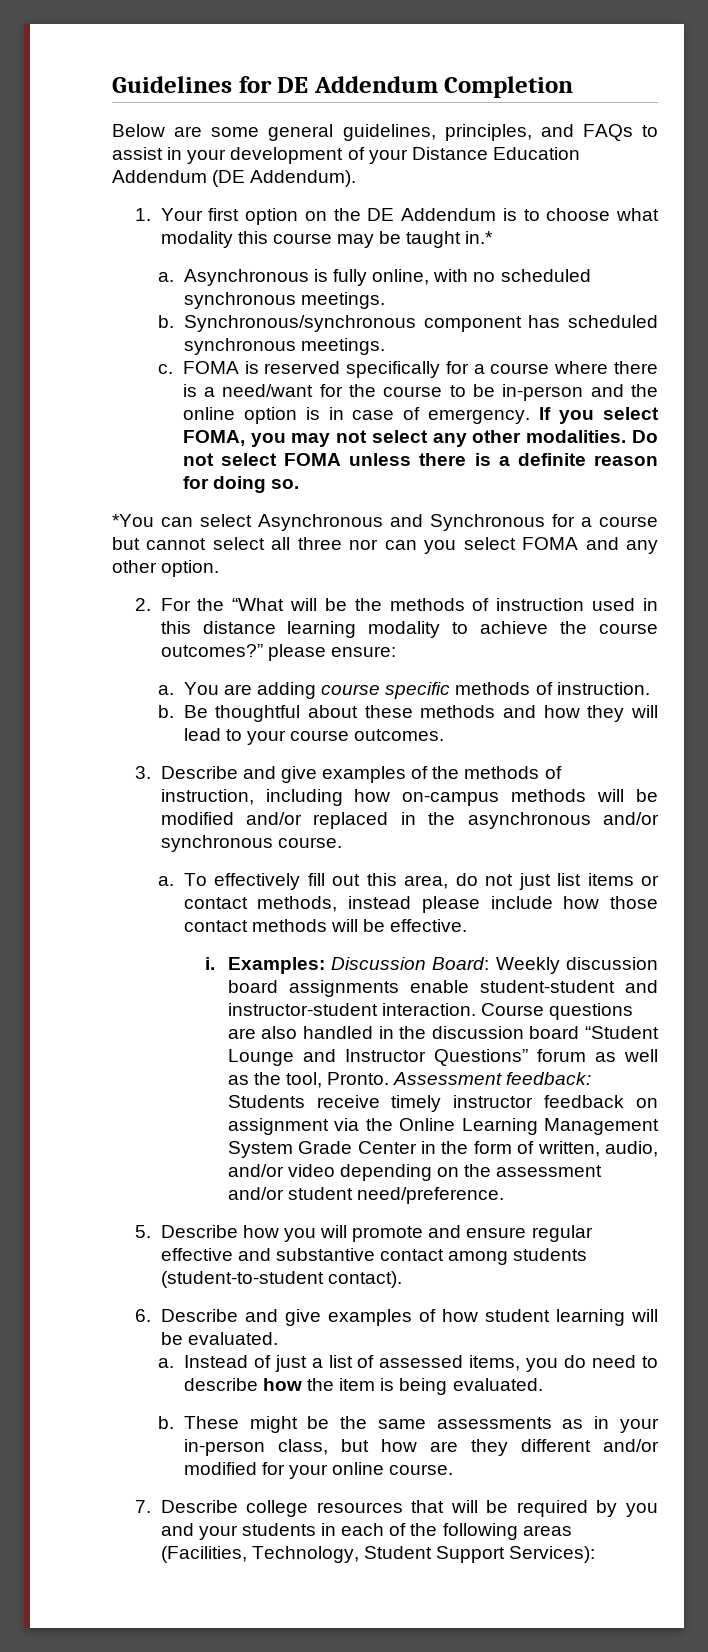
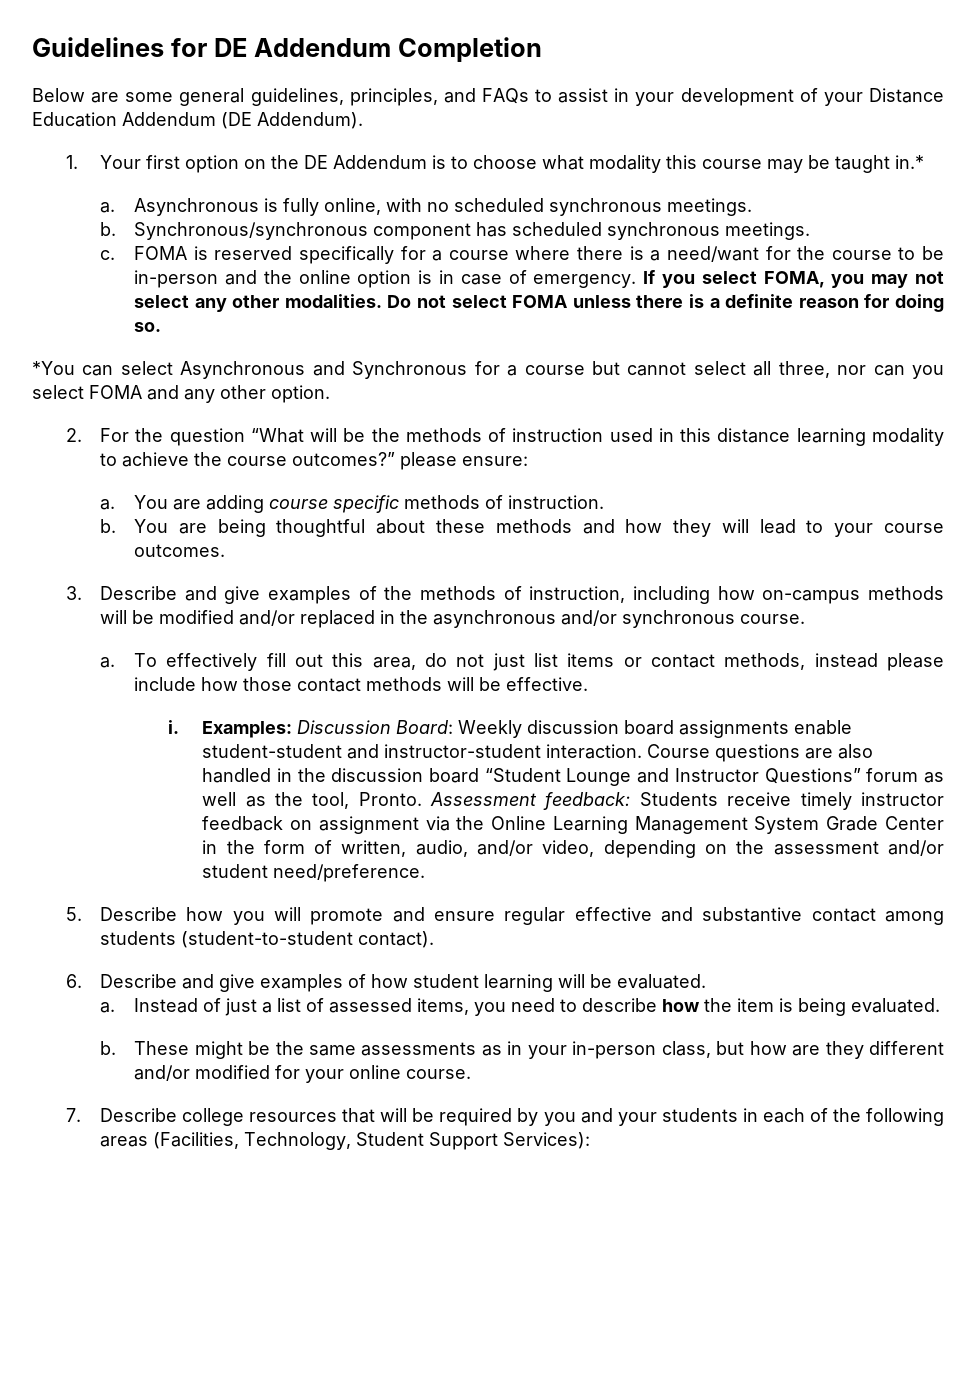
- *You can select Asynchronous and Synchronous for a course but cannot select all three nor can you select FOMA and any other option.
+ *You can select Asynchronous and Synchronous for a course but cannot select all three, nor can you select FOMA and any other option.
- 2. For the “What will be the methods of instruction used in this distance learning modality to achieve the course outcomes?” please ensure:
+ 2. For the question “What will be the methods of instruction used in this distance learning modality to achieve the course outcomes?” please ensure:
- Be thoughtful about these methods and how they will lead to your course outcomes.
+ You are being thoughtful about these methods and how they will lead to your course outcomes.
- Assessment feedback: Students receive timely instructor feedback on assignment via the Online Learning Management System Grade Center in the form of written, audio, and/or video depending on the assessment and/or student need/preference.
+ Assessment feedback: Students receive timely instructor feedback on assignment via the Online Learning Management System Grade Center in the form of written, audio, and/or video, depending on the assessment and/or student need/preference.
- Instead of just a list of assessed items, you do need to describe how the item is being evaluated.
+ Instead of just a list of assessed items, you need to describe how the item is being evaluated.

